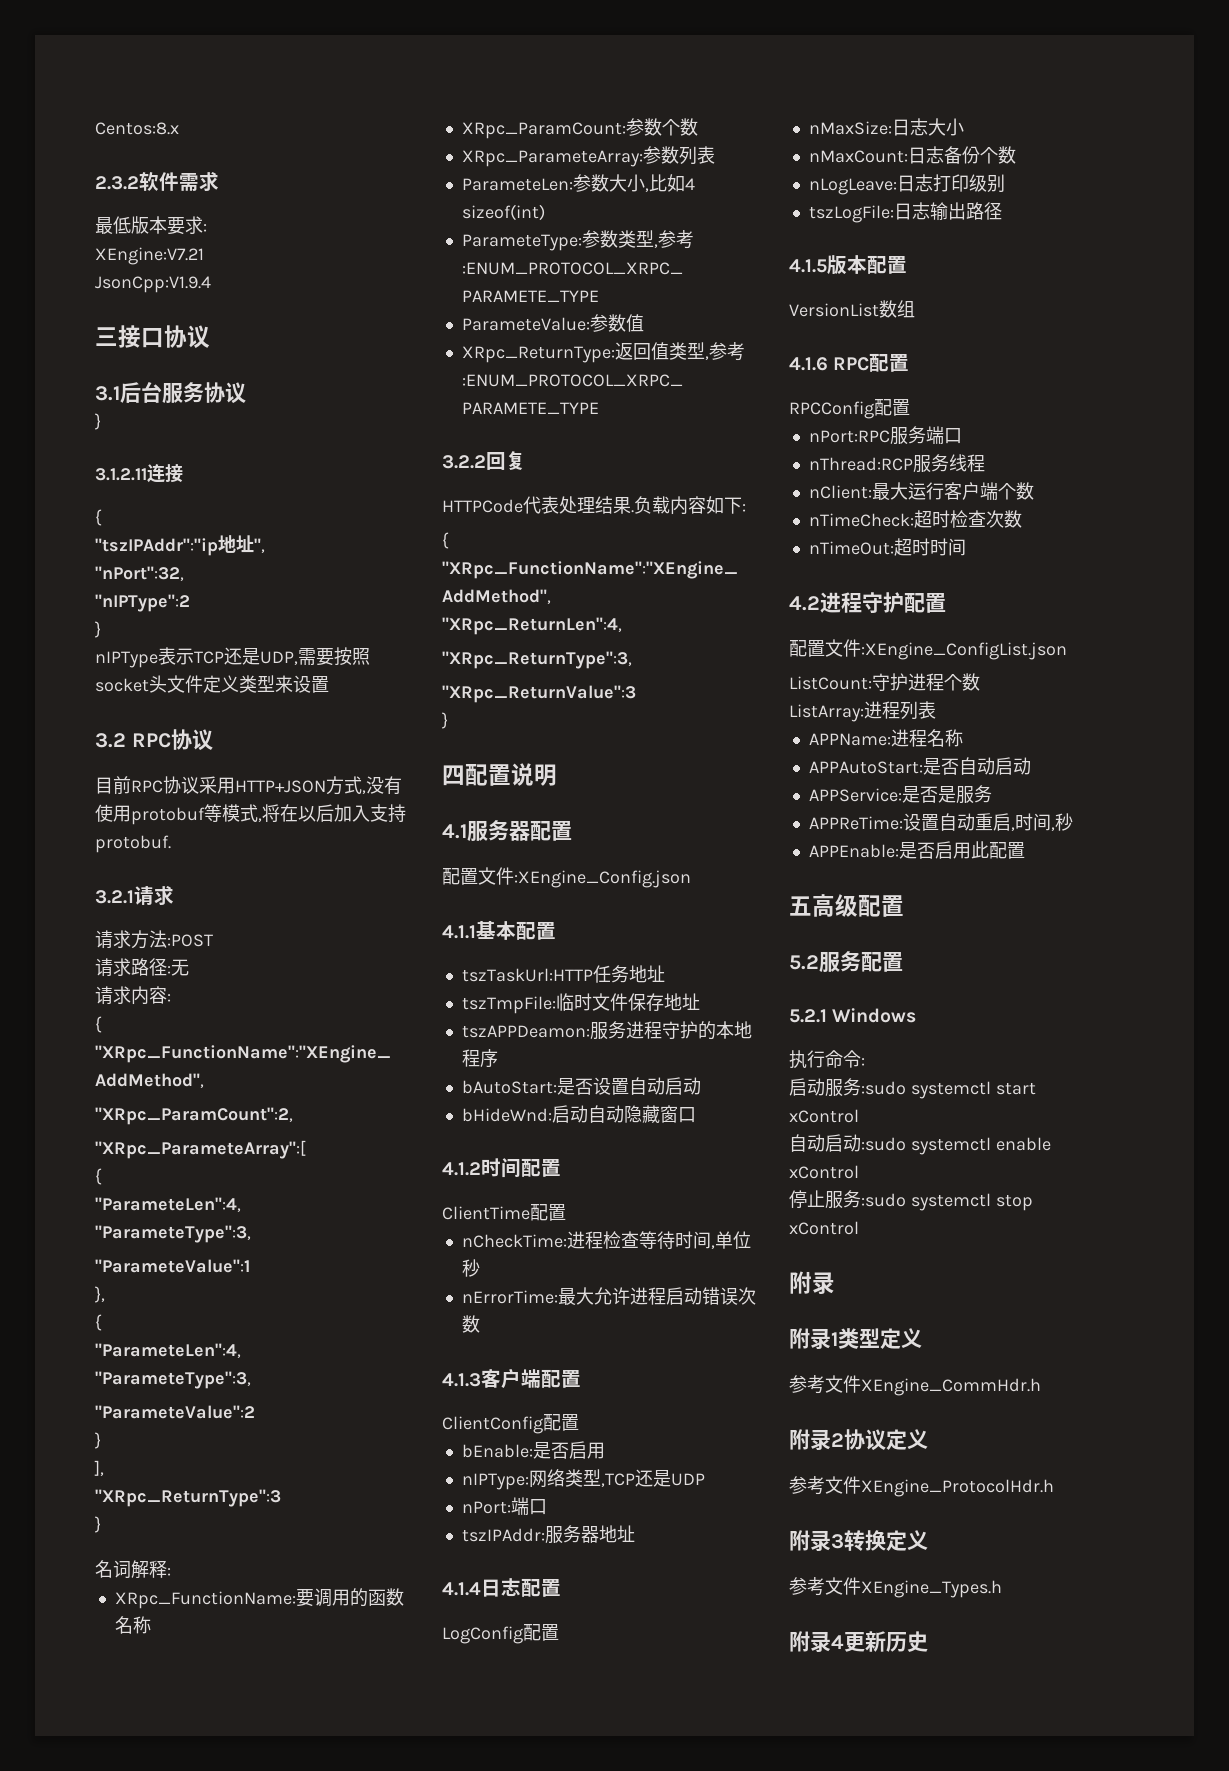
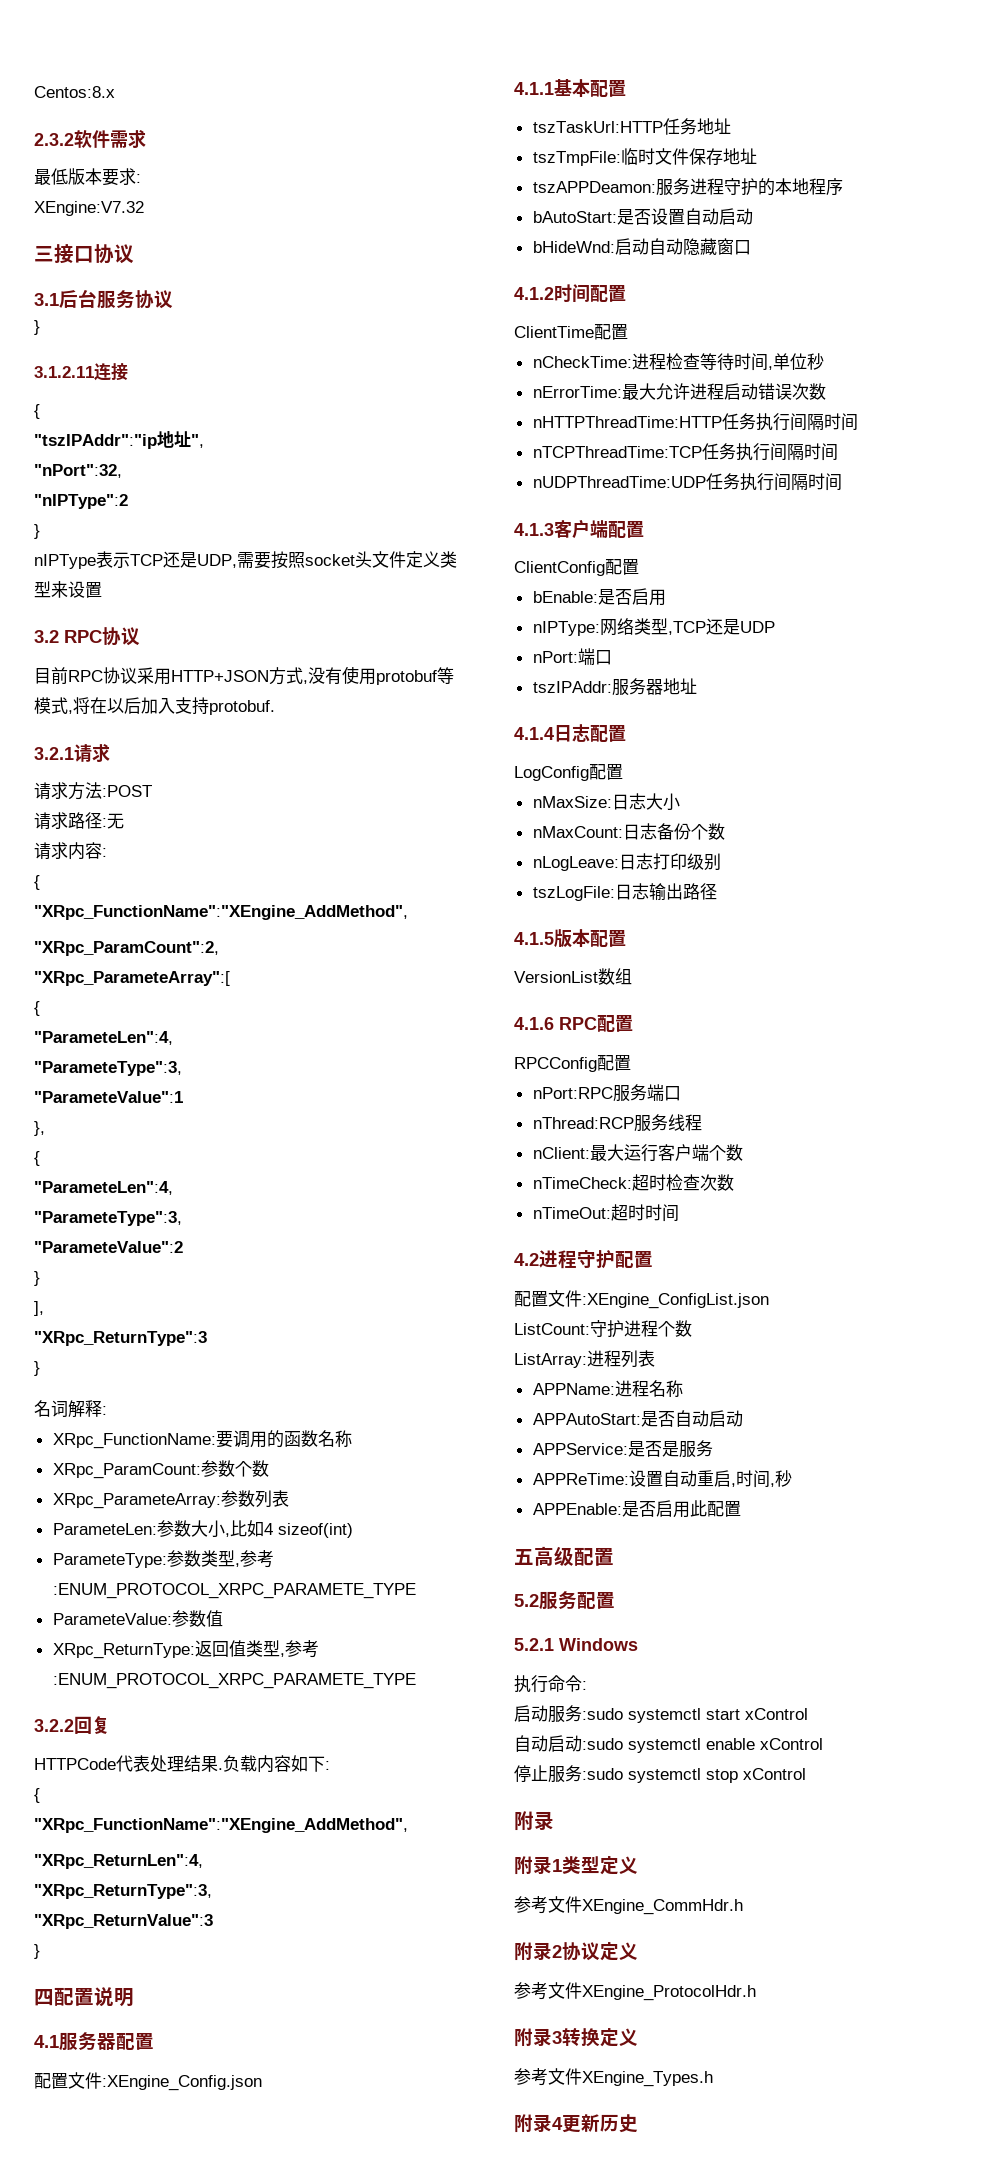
- XEngine:V7.21
- JsonCpp:V1.9.4
+ XEngine:V7.32
+ nHTTPThreadTime:HTTP任务执行间隔时间
+ nTCPThreadTime:TCP任务执行间隔时间
+ nUDPThreadTime:UDP任务执行间隔时间

